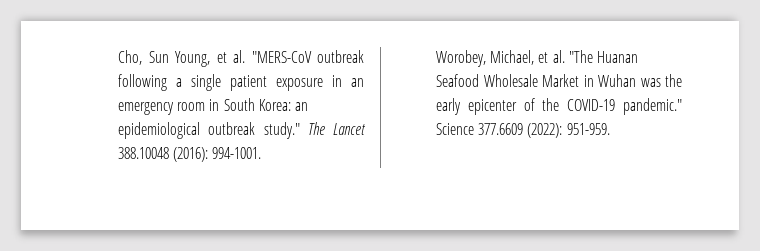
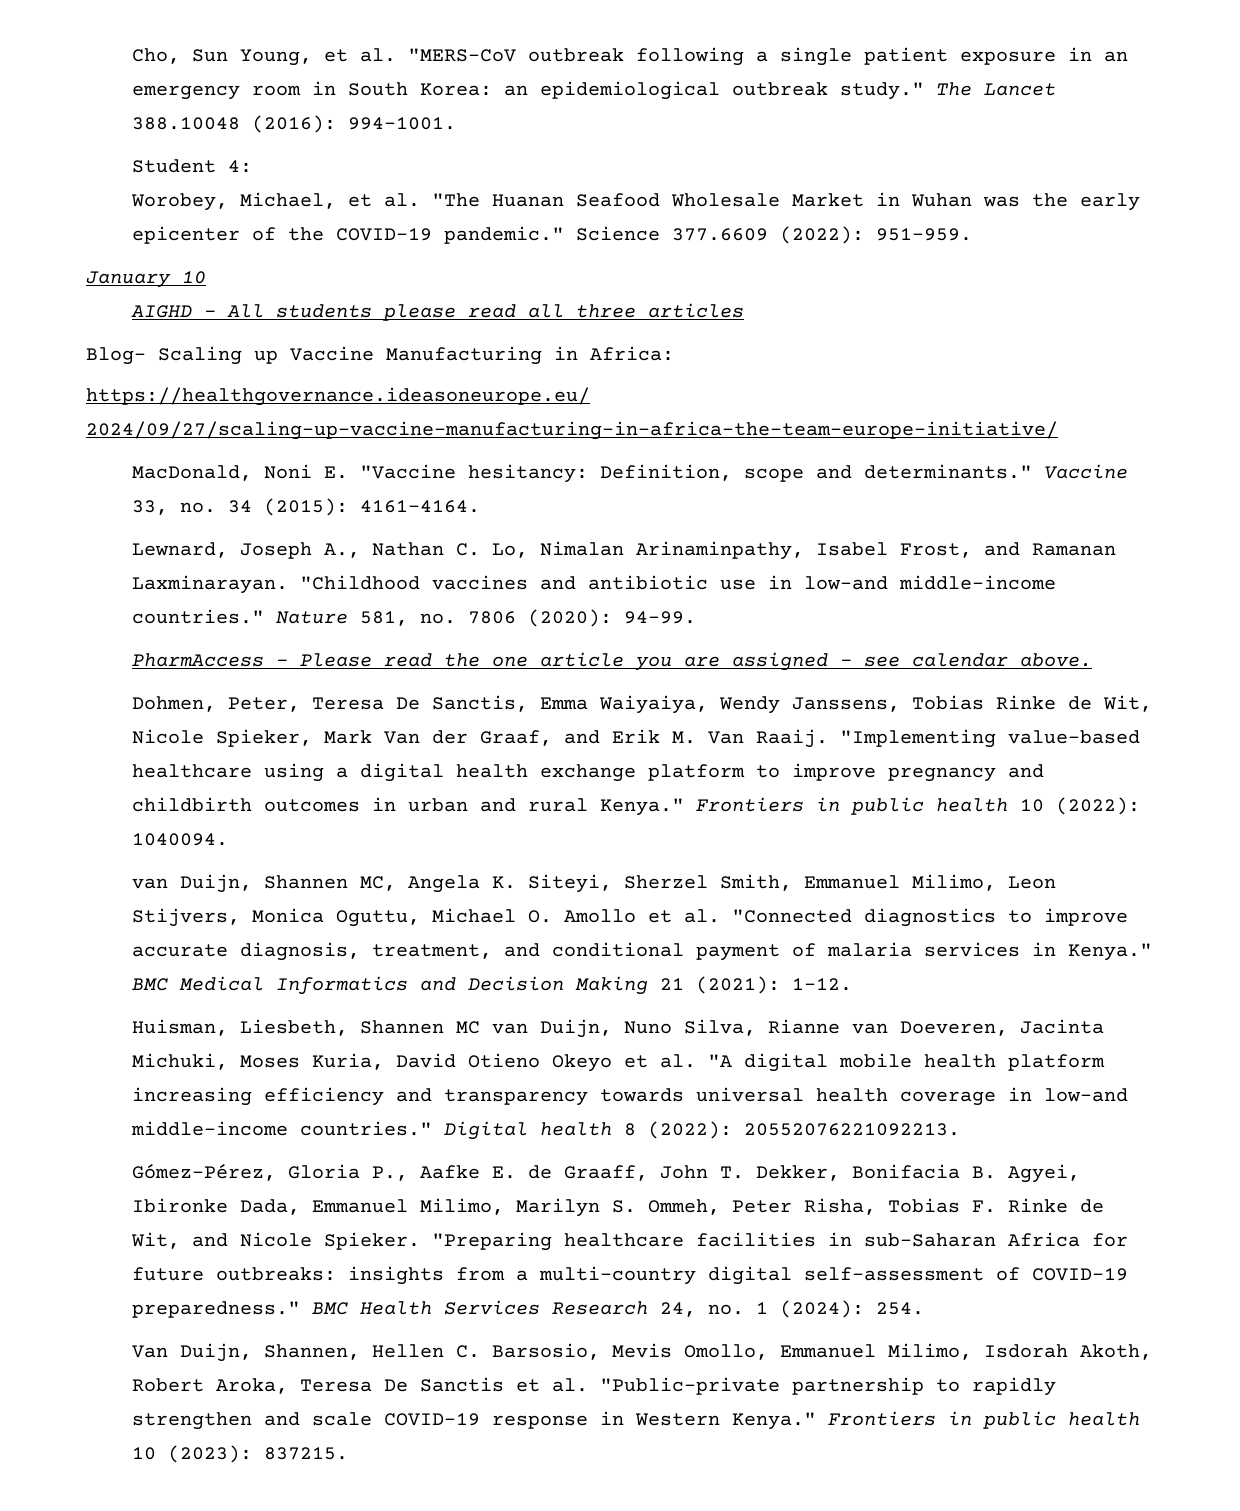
+ Student 4:
+ January 10
+ AIGHD – All students please read all three articles
+ Blog- Scaling up Vaccine Manufacturing in Africa:
+ https://healthgovernance.ideasoneurope.eu/ 2024/09/27/scaling-up-vaccine-manufacturing-in-africa-the-team-europe-initiative/
+ MacDonald, Noni E. "Vaccine hesitancy: Definition, scope and determinants." Vaccine 33, no. 34 (2015): 4161-4164.
+ Lewnard, Joseph A., Nathan C. Lo, Nimalan Arinaminpathy, Isabel Frost, and Ramanan Laxminarayan. "Childhood vaccines and antibiotic use in low-and middle-income countries." Nature 581, no. 7806 (2020): 94-99.
+ PharmAccess – Please read the one article you are assigned – see calendar above.
+ Dohmen, Peter, Teresa De Sanctis, Emma Waiyaiya, Wendy Janssens, Tobias Rinke de Wit, Nicole Spieker, Mark Van der Graaf, and Erik M. Van Raaij. "Implementing value-based healthcare using a digital health exchange platform to improve pregnancy and childbirth outcomes in urban and rural Kenya." Frontiers in public health 10 (2022): 1040094.
+ van Duijn, Shannen MC, Angela K. Siteyi, Sherzel Smith, Emmanuel Milimo, Leon Stijvers, Monica Oguttu, Michael O. Amollo et al. "Connected diagnostics to improve accurate diagnosis, treatment, and conditional payment of malaria services in Kenya." BMC Medical Informatics and Decision Making 21 (2021): 1-12.
+ Huisman, Liesbeth, Shannen MC van Duijn, Nuno Silva, Rianne van Doeveren, Jacinta Michuki, Moses Kuria, David Otieno Okeyo et al. "A digital mobile health platform increasing efficiency and transparency towards universal health coverage in low-and middle-income countries." Digital health 8 (2022): 20552076221092213.
+ Gómez-Pérez, Gloria P., Aafke E. de Graaff, John T. Dekker, Bonifacia B. Agyei, Ibironke Dada, Emmanuel Milimo, Marilyn S. Ommeh, Peter Risha, Tobias F. Rinke de Wit, and Nicole Spieker. "Preparing healthcare facilities in sub-Saharan Africa for future outbreaks: insights from a multi-country digital self-assessment of COVID-19 preparedness." BMC Health Services Research 24, no. 1 (2024): 254.
+ Van Duijn, Shannen, Hellen C. Barsosio, Mevis Omollo, Emmanuel Milimo, Isdorah Akoth, Robert Aroka, Teresa De Sanctis et al. "Public-private partnership to rapidly strengthen and scale COVID-19 response in Western Kenya." Frontiers in public health 10 (2023): 837215.

